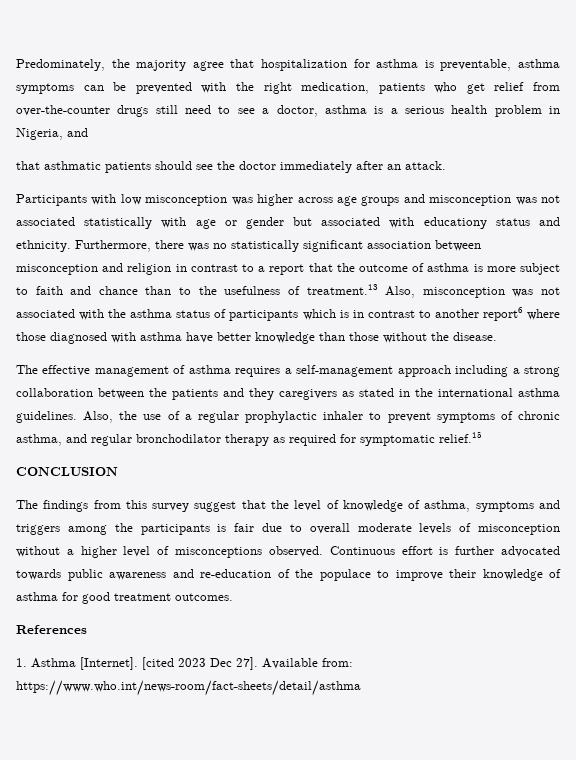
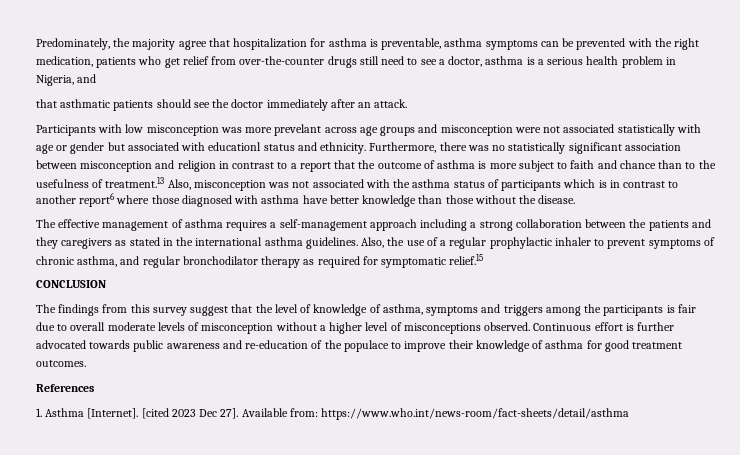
- Participants with low misconception was higher across age groups and misconception was not associated statistically with age or gender but associated with educationy status and ethnicity.
+ Participants with low misconception was more prevelant across age groups and misconception were not associated statistically with age or gender but associated with educationl status and ethnicity.

